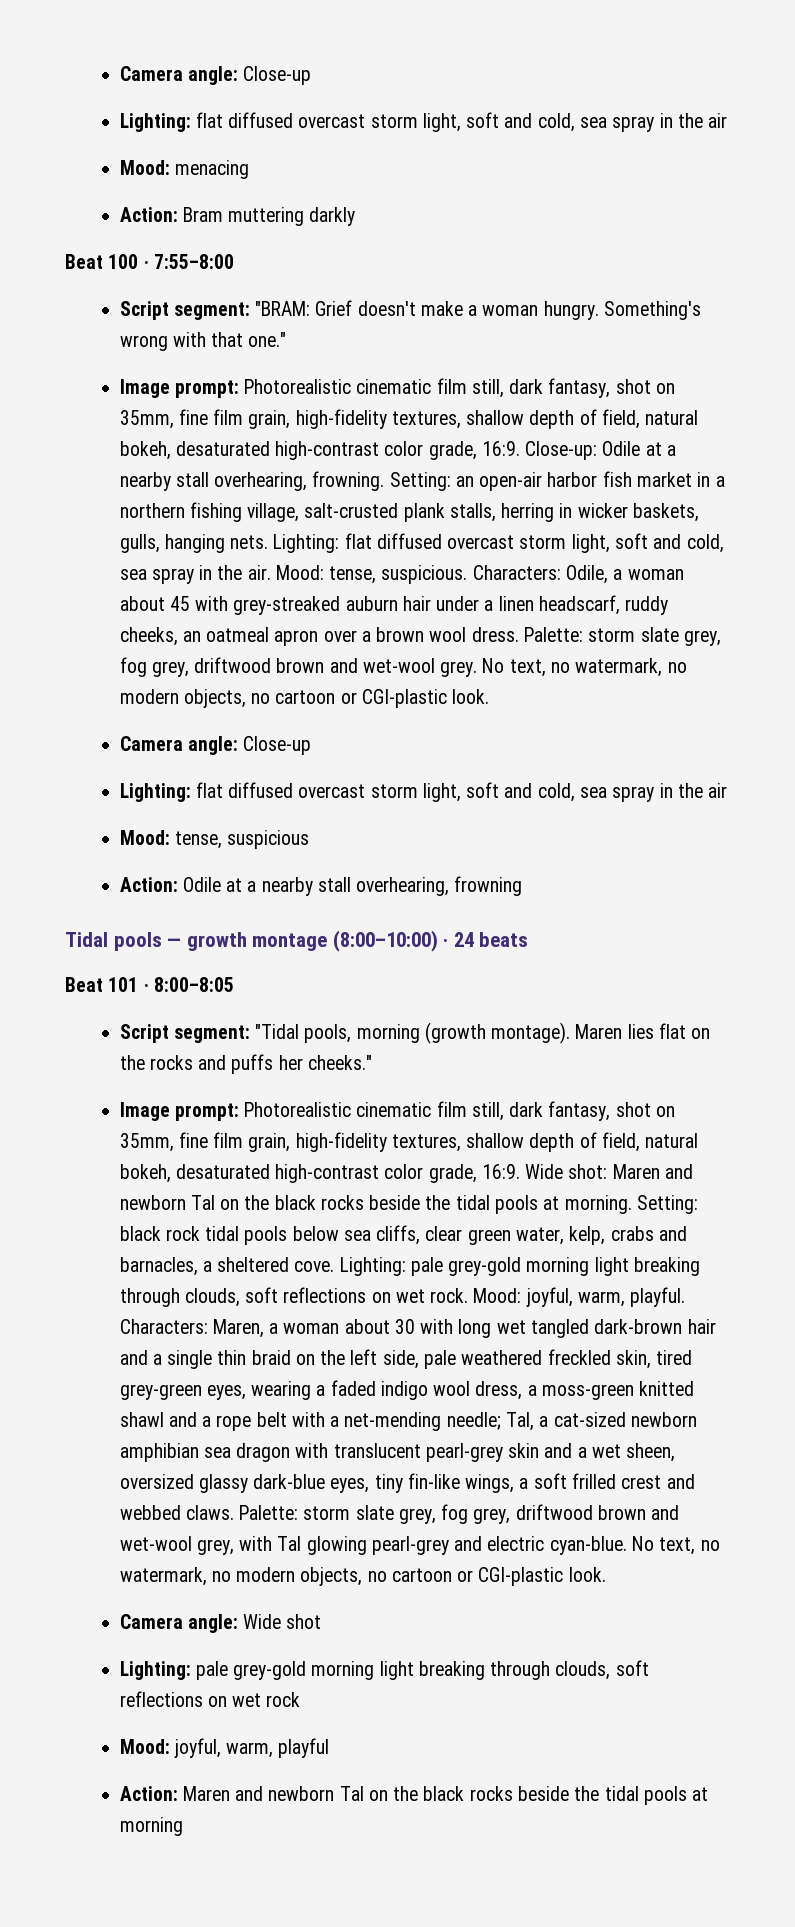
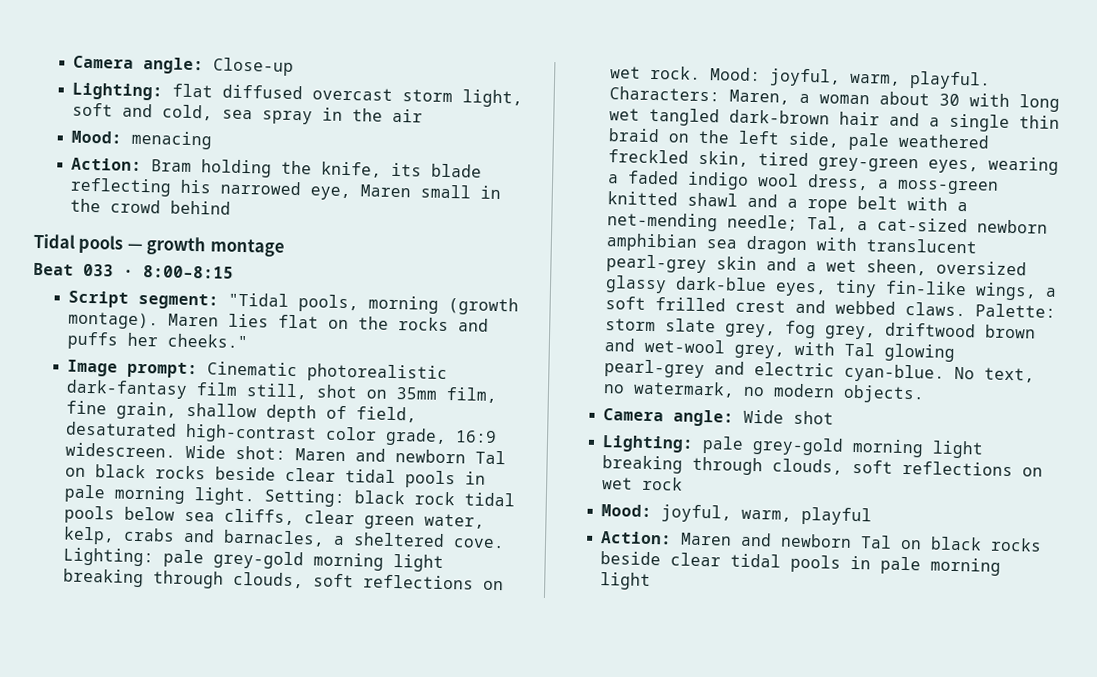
- Action: Bram muttering darkly
- Beat 100 · 7:55–8:00
- Script segment: "BRAM: Grief doesn't make a woman hungry. Something's wrong with that one."
- Image prompt: Photorealistic cinematic film still, dark fantasy, shot on 35mm, fine film grain, high-fidelity textures, shallow depth of field, natural bokeh, desaturated high-contrast color grade, 16:9. Close-up: Odile at a nearby stall overhearing, frowning. Setting: an open-air harbor fish market in a northern fishing village, salt-crusted plank stalls, herring in wicker baskets, gulls, hanging nets. Lighting: flat diffused overcast storm light, soft and cold, sea spray in the air. Mood: tense, suspicious. Characters: Odile, a woman about 45 with grey-streaked auburn hair under a linen headscarf, ruddy cheeks, an oatmeal apron over a brown wool dress. Palette: storm slate grey, fog grey, driftwood brown and wet-wool grey. No text, no watermark, no modern objects, no cartoon or CGI-plastic look.
- Camera angle: Close-up
- Lighting: flat diffused overcast storm light, soft and cold, sea spray in the air
- Mood: tense, suspicious
- Action: Odile at a nearby stall overhearing, frowning
+ Action: Bram holding the knife, its blade reflecting his narrowed eye, Maren small in the crowd behind
- Tidal pools — growth montage (8:00–10:00) · 24 beats
- Beat 101 · 8:00–8:05
+ Tidal pools — growth montage
+ Beat 033 · 8:00–8:15
  Maren lies flat on the rocks and puffs her cheeks."
- Image prompt: Photorealistic cinematic film still, dark fantasy, shot on 35mm, fine film grain, high-fidelity textures, shallow depth of field, natural bokeh, desaturated high-contrast color grade, 16:9.
+ Image prompt: Cinematic photorealistic dark-fantasy film still, shot on 35mm film, fine grain, shallow depth of field, desaturated high-contrast color grade, 16:9 widescreen.
- Wide shot: Maren and newborn Tal on the black rocks beside the tidal pools at morning.
+ Wide shot: Maren and newborn Tal on black rocks beside clear tidal pools in pale morning light.
- Palette: storm slate grey, fog grey, driftwood brown and wet-wool grey, with Tal glowing pearl-grey and electric cyan-blue. No text, no watermark, no modern objects, no cartoon or CGI-plastic look.
+ Palette: storm slate grey, fog grey, driftwood brown and wet-wool grey, with Tal glowing pearl-grey and electric cyan-blue. No text, no watermark, no modern objects.
- Action: Maren and newborn Tal on the black rocks beside the tidal pools at morning
+ Action: Maren and newborn Tal on black rocks beside clear tidal pools in pale morning light

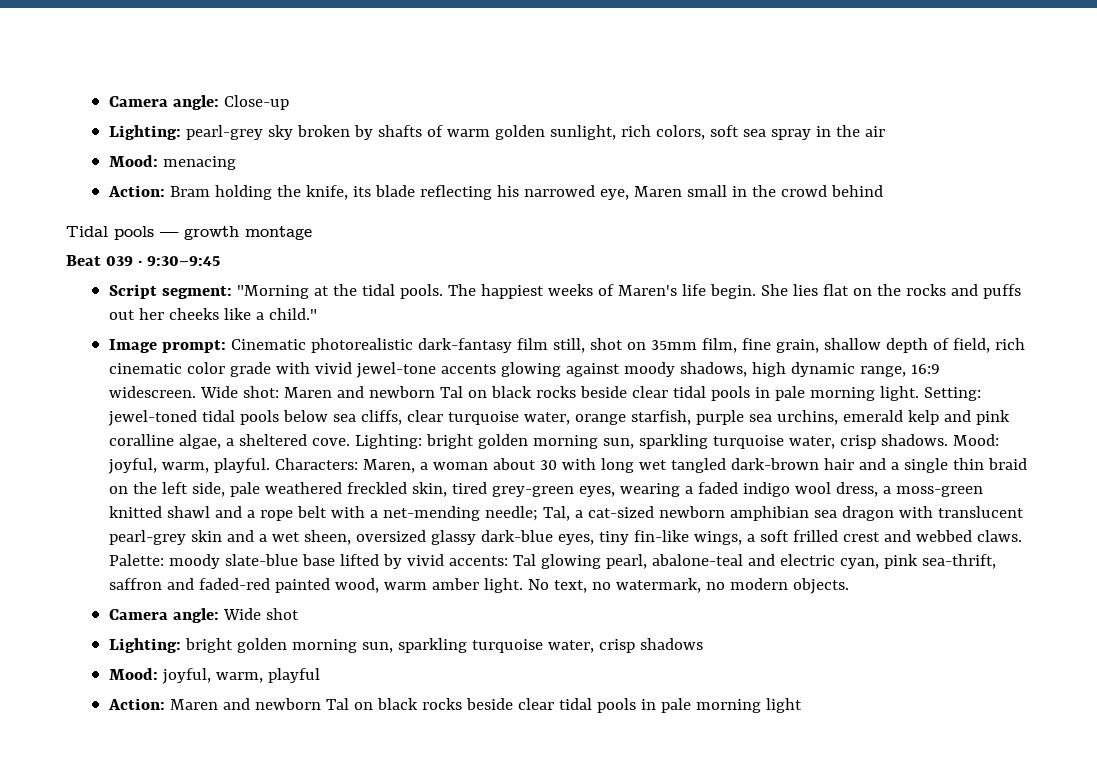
- Lighting: flat diffused overcast storm light, soft and cold, sea spray in the air
+ Lighting: pearl-grey sky broken by shafts of warm golden sunlight, rich colors, soft sea spray in the air
- Beat 033 · 8:00–8:15
+ Beat 039 · 9:30–9:45
- Script segment: "Tidal pools, morning (growth montage). Maren lies flat on the rocks and puffs her cheeks."
+ Script segment: "Morning at the tidal pools. The happiest weeks of Maren's life begin. She lies flat on the rocks and puffs out her cheeks like a child."
- Image prompt: Cinematic photorealistic dark-fantasy film still, shot on 35mm film, fine grain, shallow depth of field, desaturated high-contrast color grade, 16:9 widescreen.
+ Image prompt: Cinematic photorealistic dark-fantasy film still, shot on 35mm film, fine grain, shallow depth of field, rich cinematic color grade with vivid jewel-tone accents glowing against moody shadows, high dynamic range, 16:9 widescreen.
- Setting: black rock tidal pools below sea cliffs, clear green water, kelp, crabs and barnacles, a sheltered cove. Lighting: pale grey-gold morning light breaking through clouds, soft reflections on wet rock.
+ Setting: jewel-toned tidal pools below sea cliffs, clear turquoise water, orange starfish, purple sea urchins, emerald kelp and pink coralline algae, a sheltered cove. Lighting: bright golden morning sun, sparkling turquoise water, crisp shadows.
- Palette: storm slate grey, fog grey, driftwood brown and wet-wool grey, with Tal glowing pearl-grey and electric cyan-blue.
+ Palette: moody slate-blue base lifted by vivid accents: Tal glowing pearl, abalone-teal and electric cyan, pink sea-thrift, saffron and faded-red painted wood, warm amber light.
- Lighting: pale grey-gold morning light breaking through clouds, soft reflections on wet rock
+ Lighting: bright golden morning sun, sparkling turquoise water, crisp shadows

